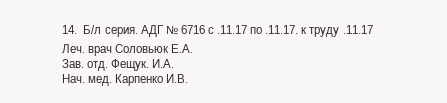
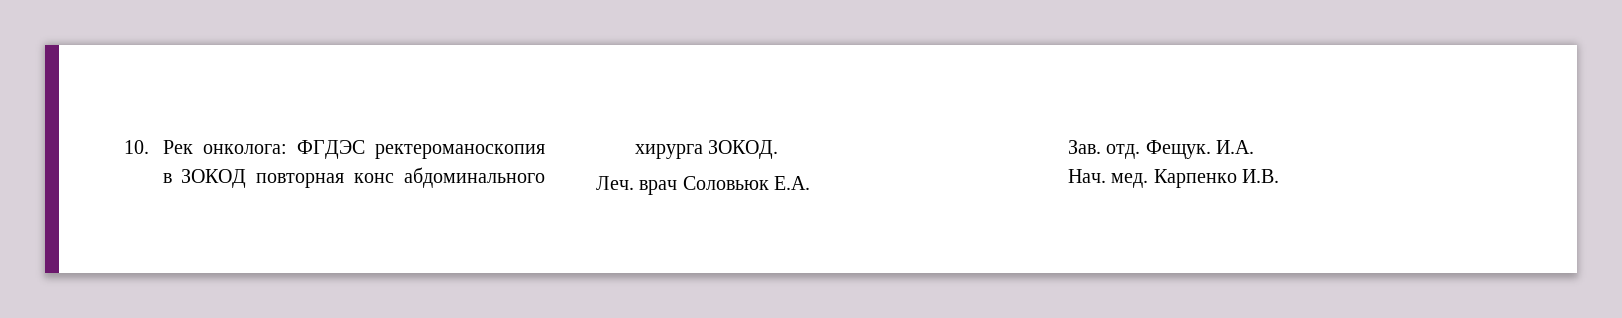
- 14. Б/л серия. АДГ № 6716 с .11.17 по .11.17. к труду .11.17
+ 10. Рек онколога: ФГДЭС ректероманоскопия в ЗОКОД повторная конс абдоминального хирурга ЗОКОД.

